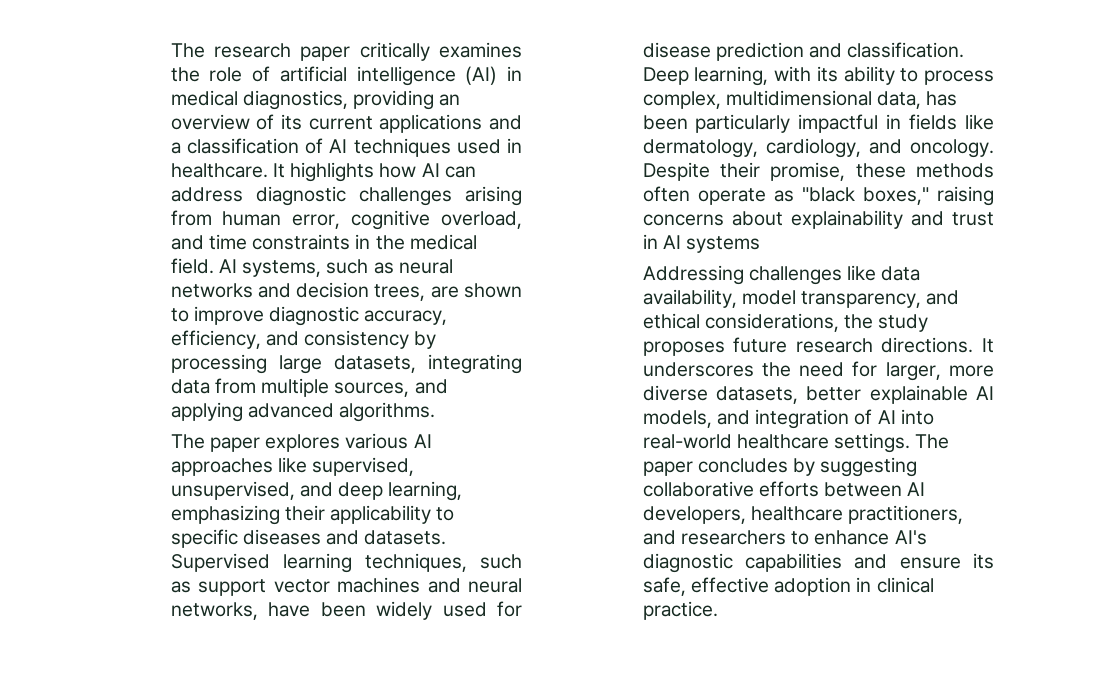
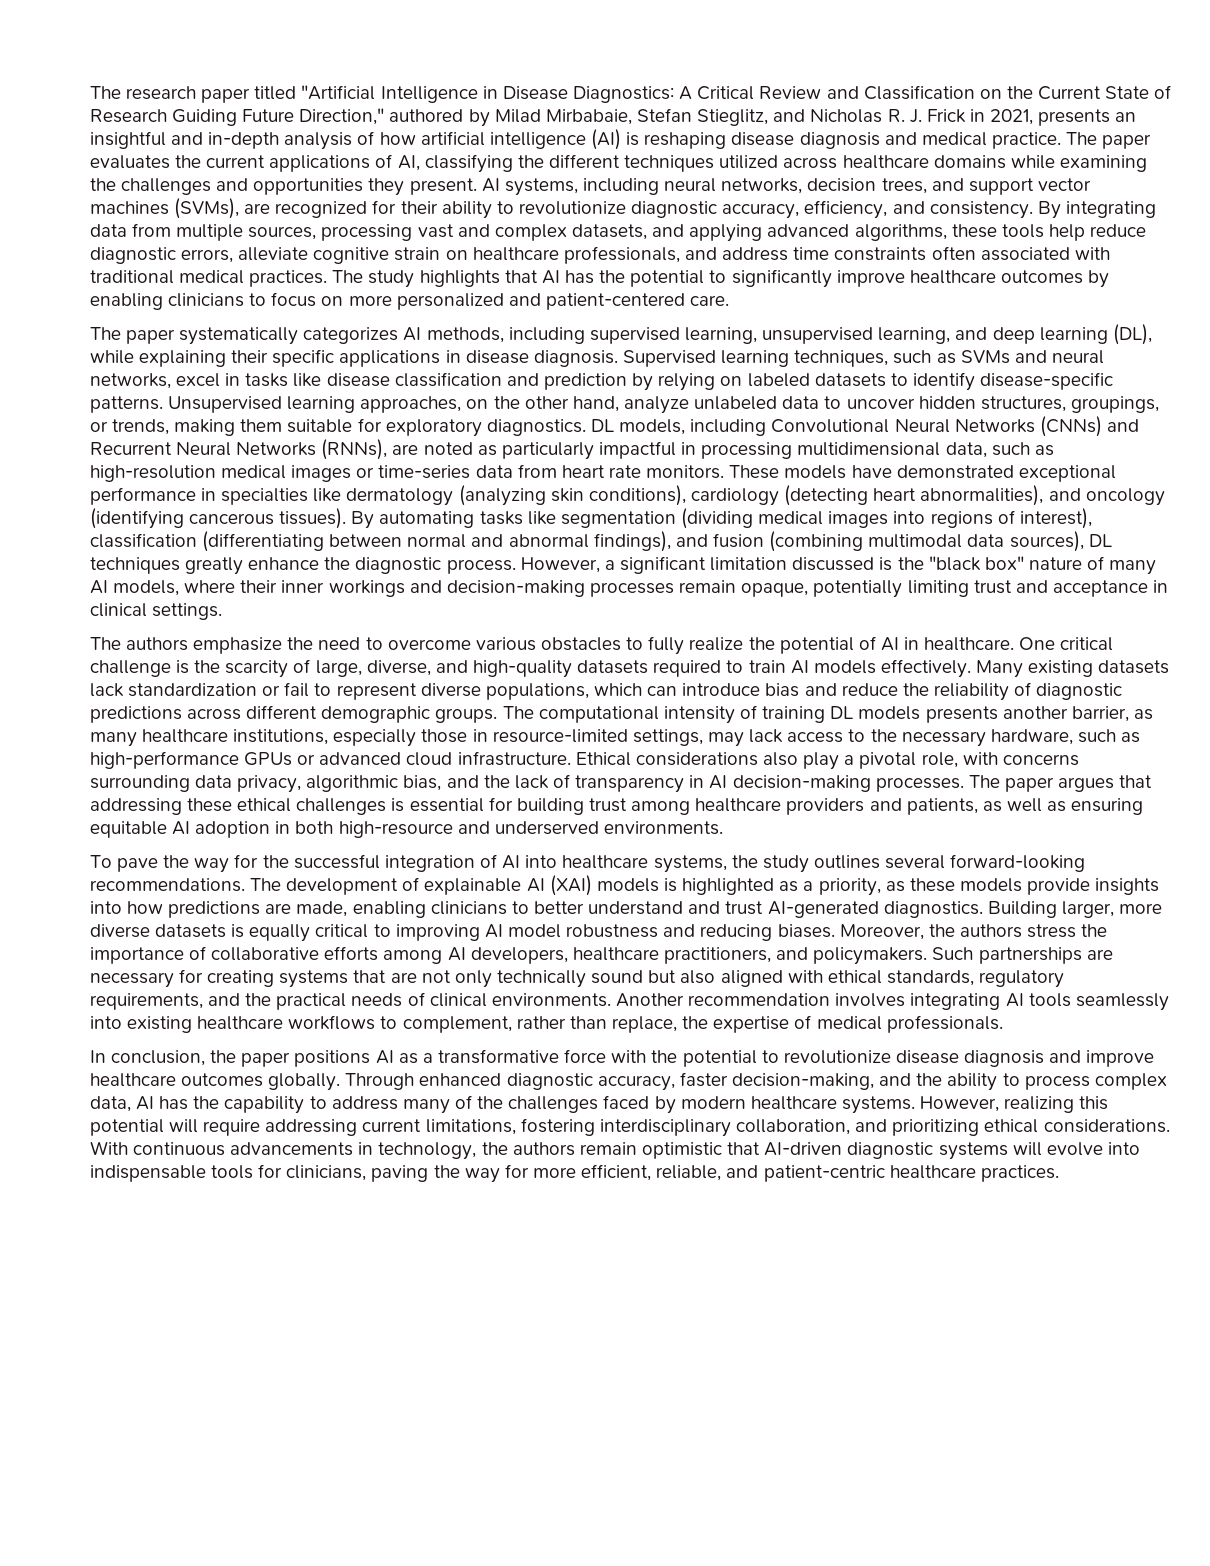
- The research paper critically examines the role of artificial intelligence (AI) in medical diagnostics, providing an overview of its current applications and a classification of AI techniques used in healthcare. It highlights how AI can address diagnostic challenges arising from human error, cognitive overload, and time constraints in the medical field. AI systems, such as neural networks and decision trees, are shown to improve diagnostic accuracy, efficiency, and consistency by processing large datasets, integrating data from multiple sources, and applying advanced algorithms.
- The paper explores various AI approaches like supervised, unsupervised, and deep learning, emphasizing their applicability to specific diseases and datasets.
+ The research paper titled "Artificial Intelligence in Disease Diagnostics: A Critical Review and Classification on the Current State of Research Guiding Future Direction," authored by Milad Mirbabaie, Stefan Stieglitz, and Nicholas R. J. Frick in 2021, presents an insightful and in-depth analysis of how artificial intelligence (AI) is reshaping disease diagnosis and medical practice. The paper evaluates the current applications of AI, classifying the different techniques utilized across healthcare domains while examining the challenges and opportunities they present. AI systems, including neural networks, decision trees, and support vector machines (SVMs), are recognized for their ability to revolutionize diagnostic accuracy, efficiency, and consistency. By integrating data from multiple sources, processing vast and complex datasets, and applying advanced algorithms, these tools help reduce diagnostic errors, alleviate cognitive strain on healthcare professionals, and address time constraints often associated with traditional medical practices. The study highlights that AI has the potential to significantly improve healthcare outcomes by enabling clinicians to focus on more personalized and patient-centered care.
+ The paper systematically categorizes AI methods, including supervised learning, unsupervised learning, and deep learning (DL), while explaining their specific applications in disease diagnosis.
- Supervised learning techniques, such as support vector machines and neural networks, have been widely used for disease prediction and classification. Deep learning, with its ability to process complex, multidimensional data, has been particularly impactful in fields like dermatology, cardiology, and oncology. Despite their promise, these methods often operate as "black boxes," raising concerns about explainability and trust in AI systems
- Addressing challenges like data availability, model transparency, and ethical considerations, the study proposes future research directions. It underscores the need for larger, more diverse datasets, better explainable AI models, and integration of AI into real-world healthcare settings. The paper concludes by suggesting collaborative efforts between AI developers, healthcare practitioners, and researchers to enhance AI's diagnostic capabilities and ensure its safe, effective adoption in clinical practice.
+ Supervised learning techniques, such as SVMs and neural networks, excel in tasks like disease classification and prediction by relying on labeled datasets to identify disease-specific patterns. Unsupervised learning approaches, on the other hand, analyze unlabeled data to uncover hidden structures, groupings, or trends, making them suitable for exploratory diagnostics. DL models, including Convolutional Neural Networks (CNNs) and Recurrent Neural Networks (RNNs), are noted as particularly impactful in processing multidimensional data, such as high-resolution medical images or time-series data from heart rate monitors. These models have demonstrated exceptional performance in specialties like dermatology (analyzing skin conditions), cardiology (detecting heart abnormalities), and oncology (identifying cancerous tissues). By automating tasks like segmentation (dividing medical images into regions of interest), classification (differentiating between normal and abnormal findings), and fusion (combining multimodal data sources), DL techniques greatly enhance the diagnostic process. However, a significant limitation discussed is the "black box" nature of many AI models, where their inner workings and decision-making processes remain opaque, potentially limiting trust and acceptance in clinical settings.
+ The authors emphasize the need to overcome various obstacles to fully realize the potential of AI in healthcare. One critical challenge is the scarcity of large, diverse, and high-quality datasets required to train AI models effectively. Many existing datasets lack standardization or fail to represent diverse populations, which can introduce bias and reduce the reliability of diagnostic predictions across different demographic groups. The computational intensity of training DL models presents another barrier, as many healthcare institutions, especially those in resource-limited settings, may lack access to the necessary hardware, such as high-performance GPUs or advanced cloud infrastructure. Ethical considerations also play a pivotal role, with concerns surrounding data privacy, algorithmic bias, and the lack of transparency in AI decision-making processes. The paper argues that addressing these ethical challenges is essential for building trust among healthcare providers and patients, as well as ensuring equitable AI adoption in both high-resource and underserved environments.
+ To pave the way for the successful integration of AI into healthcare systems, the study outlines several forward-looking recommendations. The development of explainable AI (XAI) models is highlighted as a priority, as these models provide insights into how predictions are made, enabling clinicians to better understand and trust AI-generated diagnostics. Building larger, more diverse datasets is equally critical to improving AI model robustness and reducing biases. Moreover, the authors stress the importance of collaborative efforts among AI developers, healthcare practitioners, and policymakers. Such partnerships are necessary for creating systems that are not only technically sound but also aligned with ethical standards, regulatory requirements, and the practical needs of clinical environments. Another recommendation involves integrating AI tools seamlessly into existing healthcare workflows to complement, rather than replace, the expertise of medical professionals.
+ In conclusion, the paper positions AI as a transformative force with the potential to revolutionize disease diagnosis and improve healthcare outcomes globally. Through enhanced diagnostic accuracy, faster decision-making, and the ability to process complex data, AI has the capability to address many of the challenges faced by modern healthcare systems. However, realizing this potential will require addressing current limitations, fostering interdisciplinary collaboration, and prioritizing ethical considerations. With continuous advancements in technology, the authors remain optimistic that AI-driven diagnostic systems will evolve into indispensable tools for clinicians, paving the way for more efficient, reliable, and patient-centric healthcare practices.

